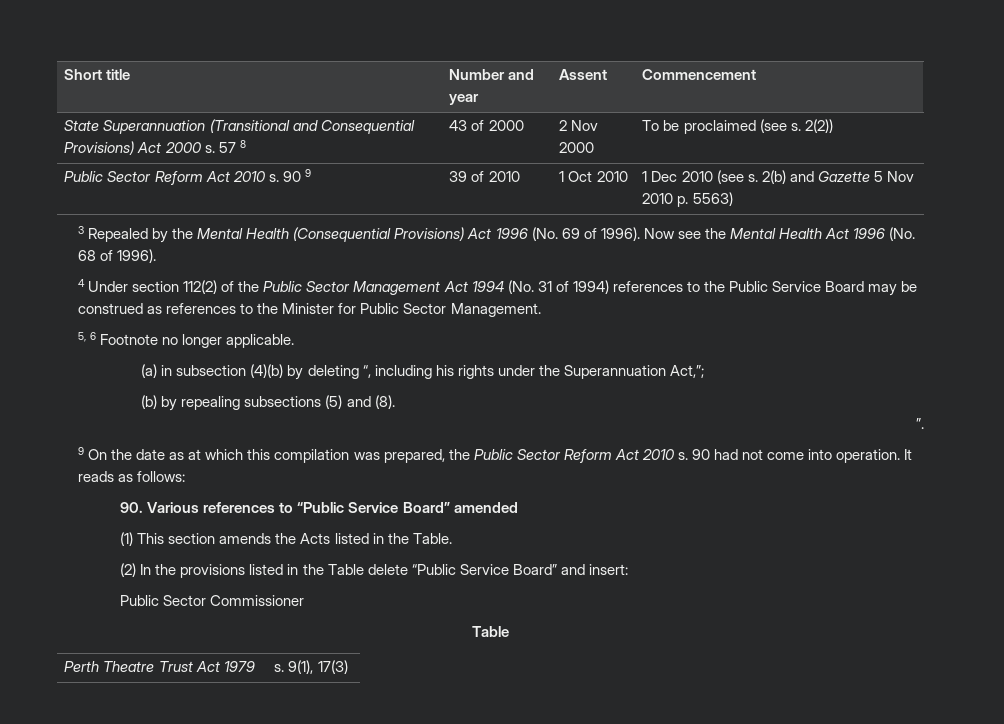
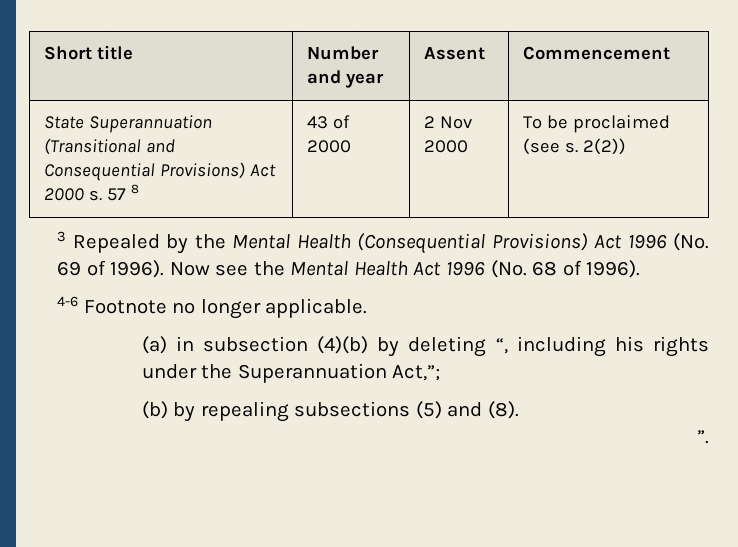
- Public Sector Reform Act 2010 s. 90 9 | 39 of 2010 | 1 Oct 2010 | 1 Dec 2010 (see s. 2(b) and Gazette 5 Nov 2010 p. 5563)
- 4 Under section 112(2) of the Public Sector Management Act 1994 (No. 31 of 1994) references to the Public Service Board may be construed as references to the Minister for Public Sector Management.
- 5, 6 Footnote no longer applicable.
+ 4-6 Footnote no longer applicable.
- 9 On the date as at which this compilation was prepared, the Public Sector Reform Act 2010 s. 90 had not come into operation. It reads as follows:
- 90. Various references to “Public Service Board” amended
- (1) This section amends the Acts listed in the Table.
- (2) In the provisions listed in the Table delete “Public Service Board” and insert:
- Public Sector Commissioner
- Table
- Perth Theatre Trust Act 1979 | s. 9(1), 17(3)

